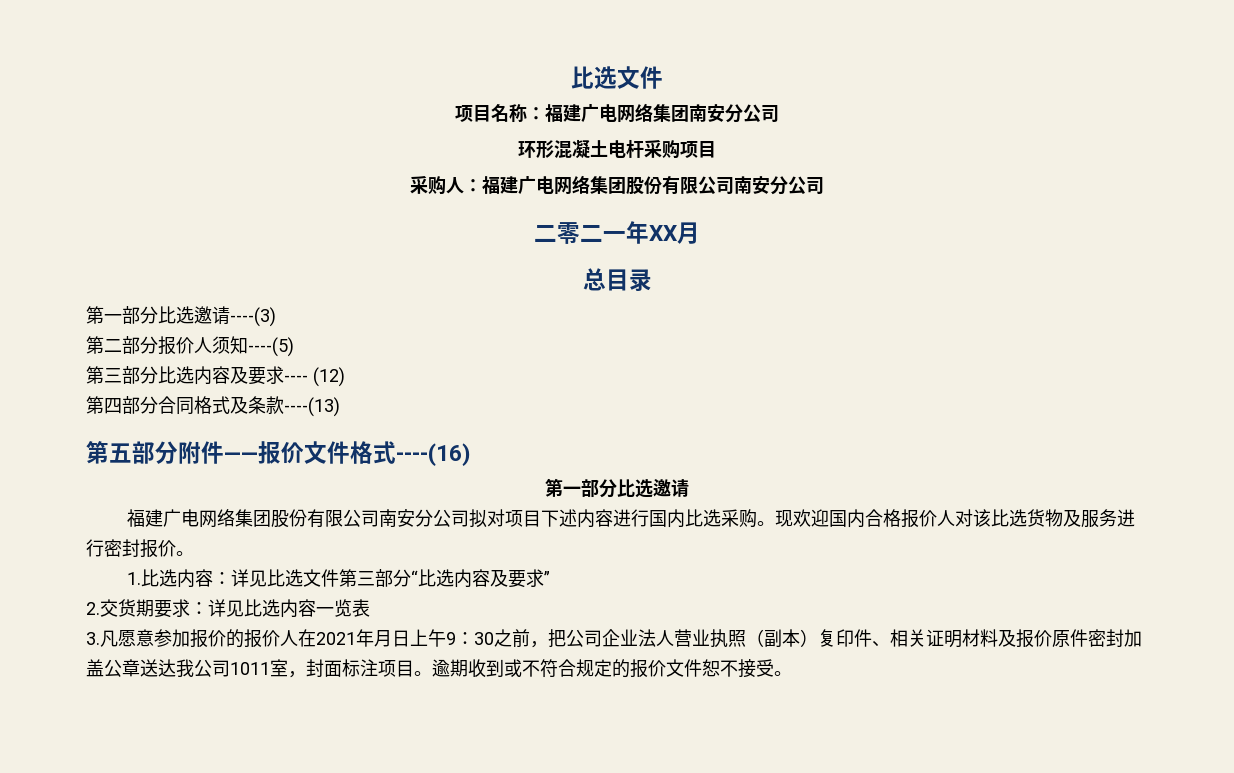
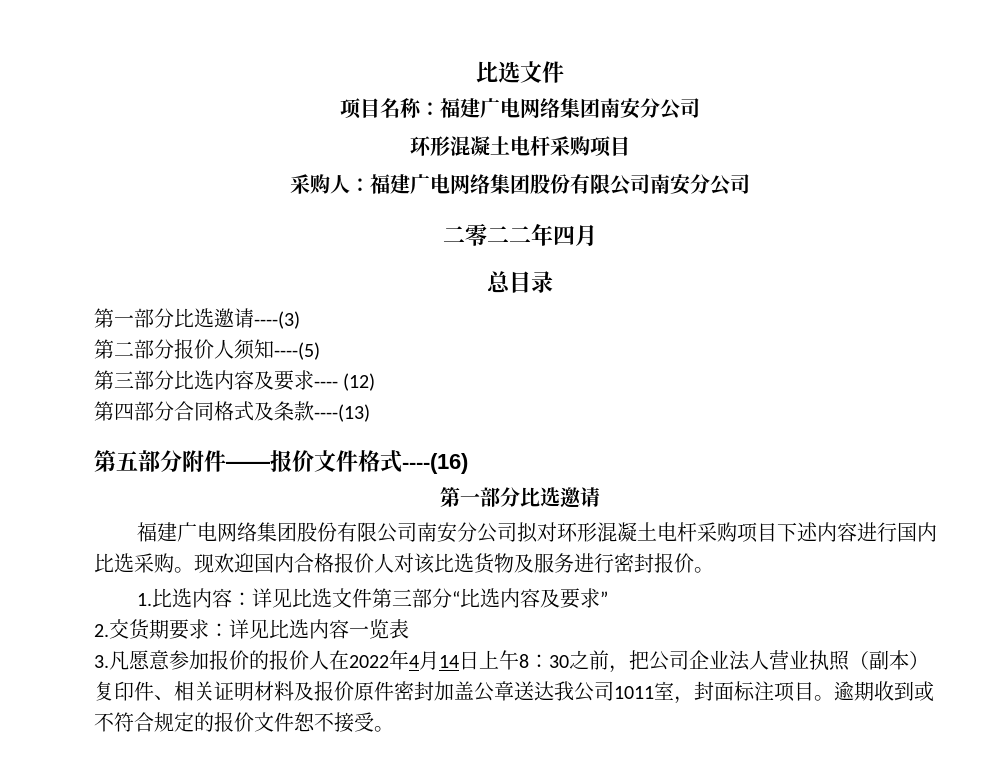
- 二零二一年XX月
+ 二零二二年四月
- 福建广电网络集团股份有限公司南安分公司拟对项目下述内容进行国内比选采购。
+ 福建广电网络集团股份有限公司南安分公司拟对环形混凝土电杆采购项目下述内容进行国内比选采购。
- 3.凡愿意参加报价的报价人在2021年月日上午9：30之前，把公司企业法人营业执照（副本）复印件、相关证明材料及报价原件密封加盖公章送达我公司1011室，封面标注项目。
+ 3.凡愿意参加报价的报价人在2022年4月14日上午8：30之前，把公司企业法人营业执照（副本）复印件、相关证明材料及报价原件密封加盖公章送达我公司1011室，封面标注项目。

